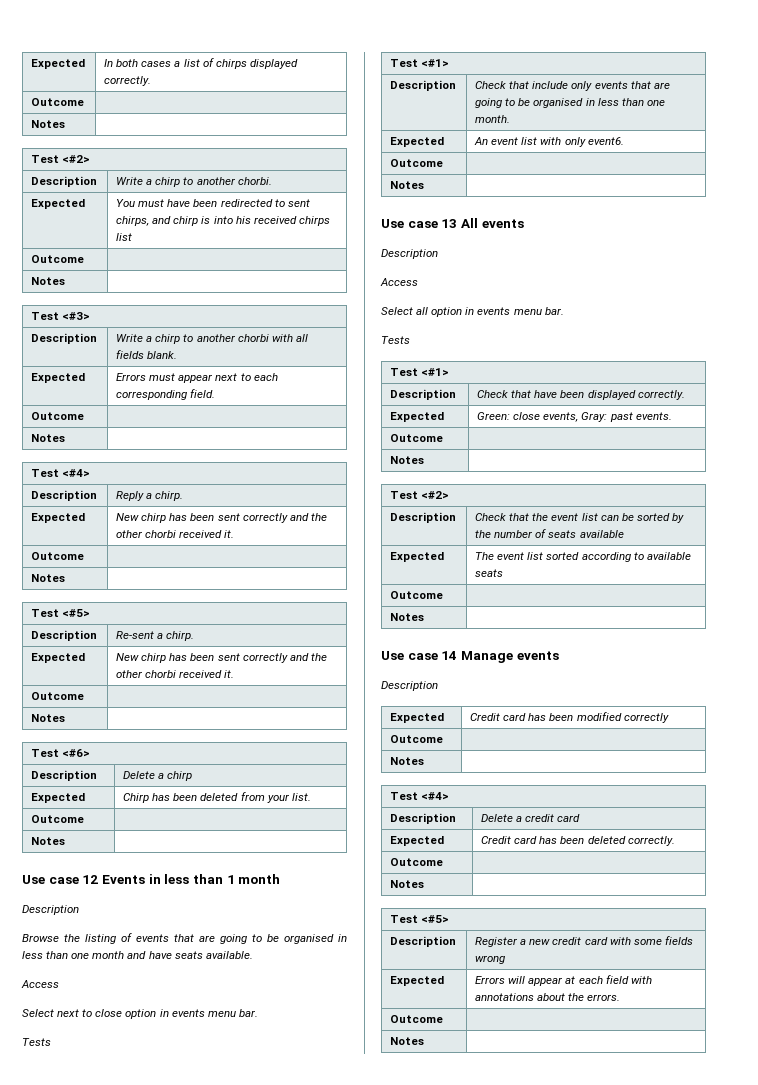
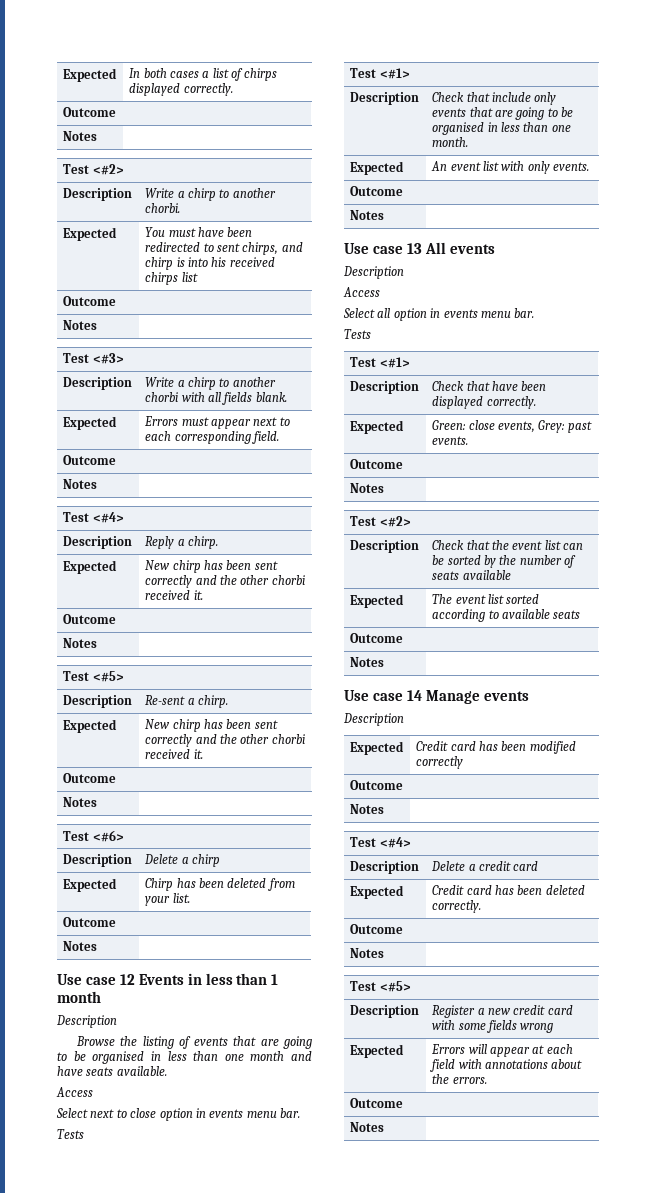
- Expected | An event list with only event6.
+ Expected | An event list with only events.
- Expected | Green: close events, Gray: past events.
+ Expected | Green: close events, Grey: past events.

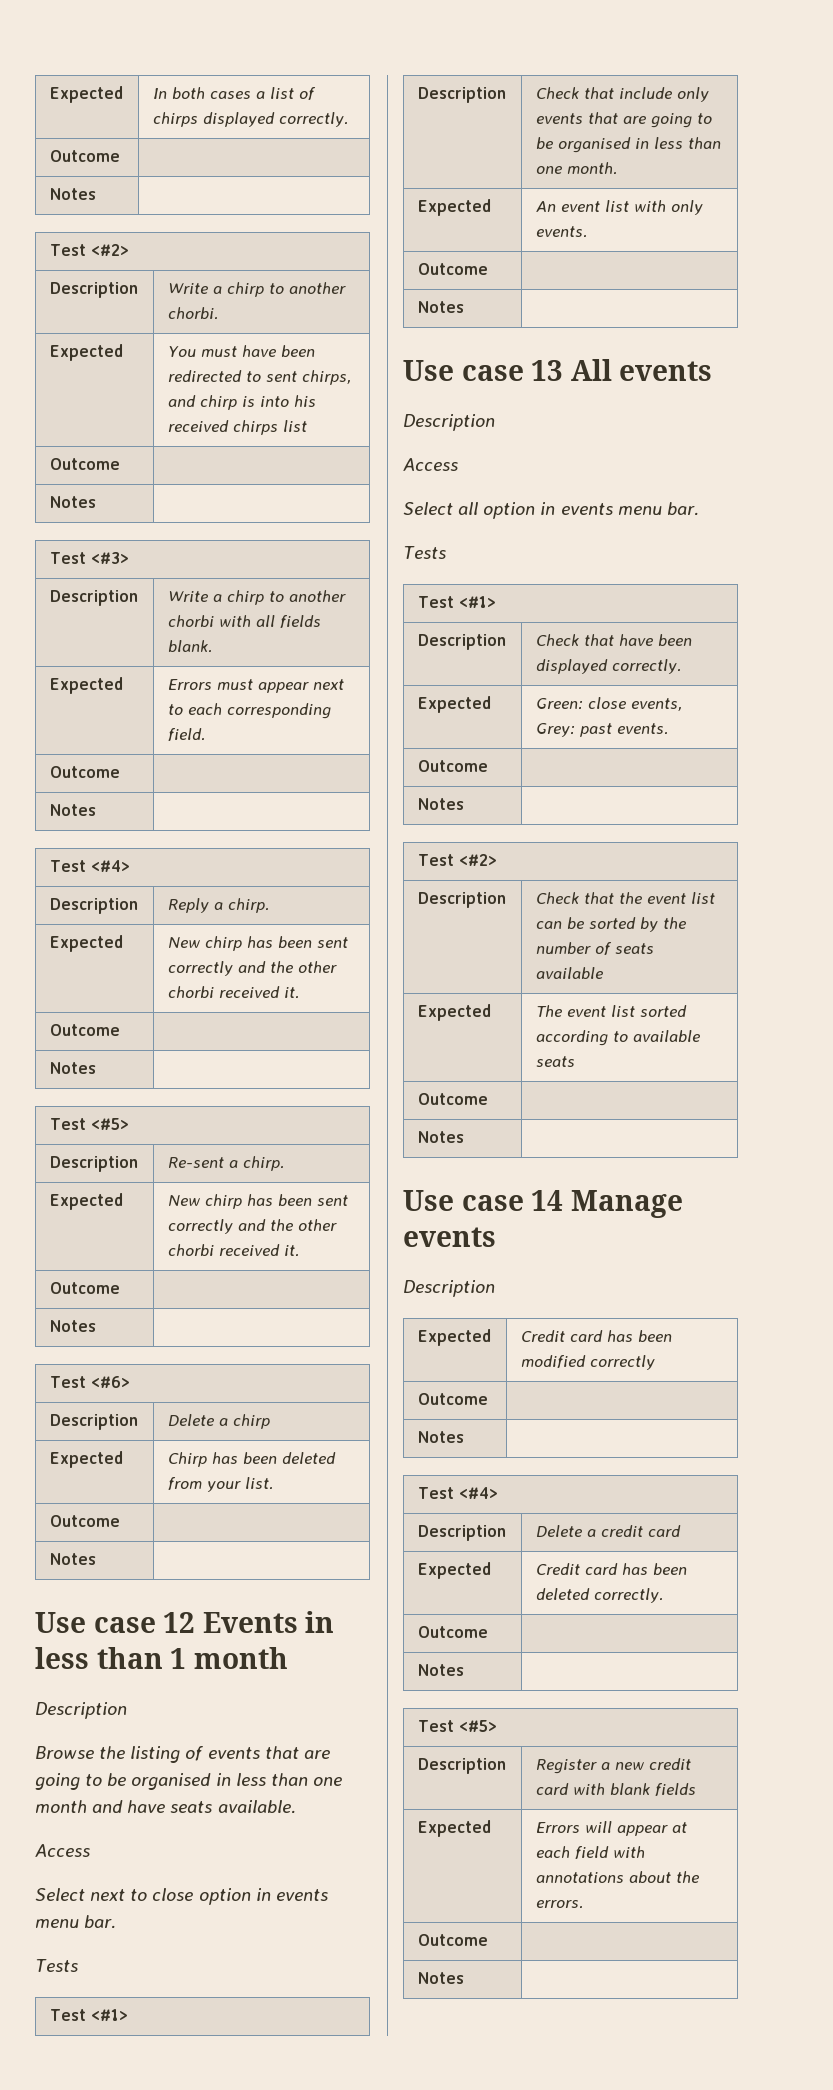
- Description | Register a new credit card with some fields wrong
+ Description | Register a new credit card with blank fields

